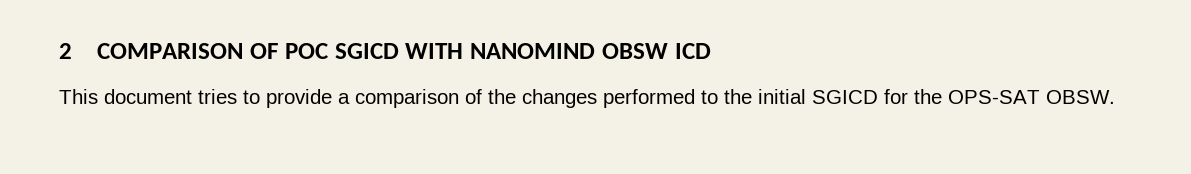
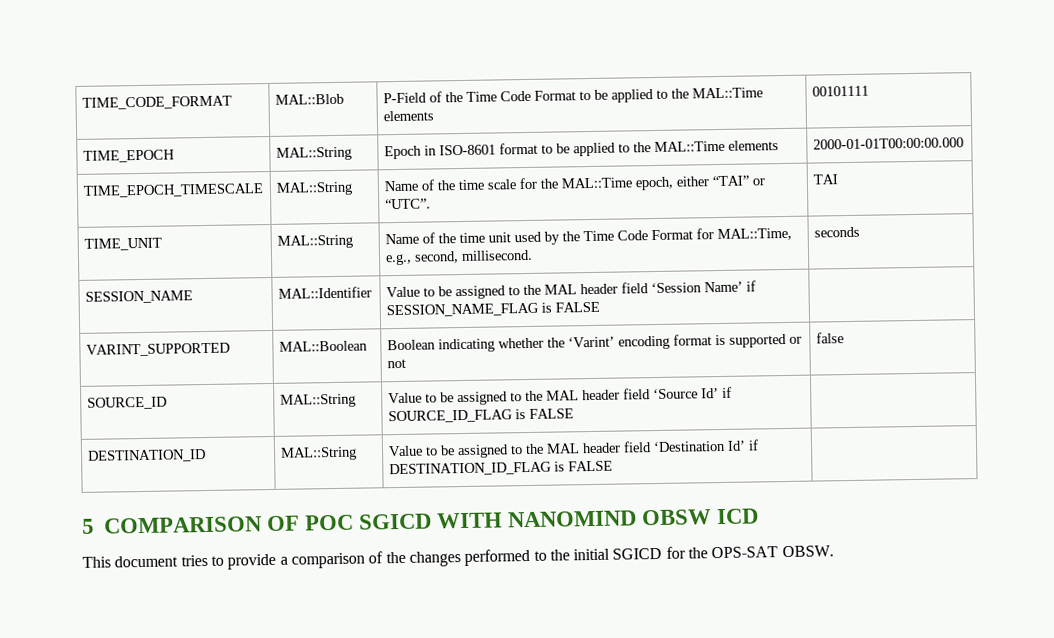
- 2 COMPARISON OF POC SGICD WITH NANOMIND OBSW ICD
+ TIME_CODE_FORMAT | MAL::Blob | P-Field of the Time Code Format to be applied to the MAL::Time elements | 00101111
+ TIME_EPOCH | MAL::String | Epoch in ISO-8601 format to be applied to the MAL::Time elements | 2000-01-01T00:00:00.000
+ TIME_EPOCH_TIMESCALE | MAL::String | Name of the time scale for the MAL::Time epoch, either “TAI” or “UTC”. | TAI
+ TIME_UNIT | MAL::String | Name of the time unit used by the Time Code Format for MAL::Time, e.g., second, millisecond. | seconds
+ SESSION_NAME | MAL::Identifier | Value to be assigned to the MAL header field ‘Session Name’ if SESSION_NAME_FLAG is FALSE |
+ VARINT_SUPPORTED | MAL::Boolean | Boolean indicating whether the ‘Varint’ encoding format is supported or not | false
+ SOURCE_ID | MAL::String | Value to be assigned to the MAL header field ‘Source Id’ if SOURCE_ID_FLAG is FALSE |
+ DESTINATION_ID | MAL::String | Value to be assigned to the MAL header field ‘Destination Id’ if DESTINATION_ID_FLAG is FALSE |
+ 5 COMPARISON OF POC SGICD WITH NANOMIND OBSW ICD

